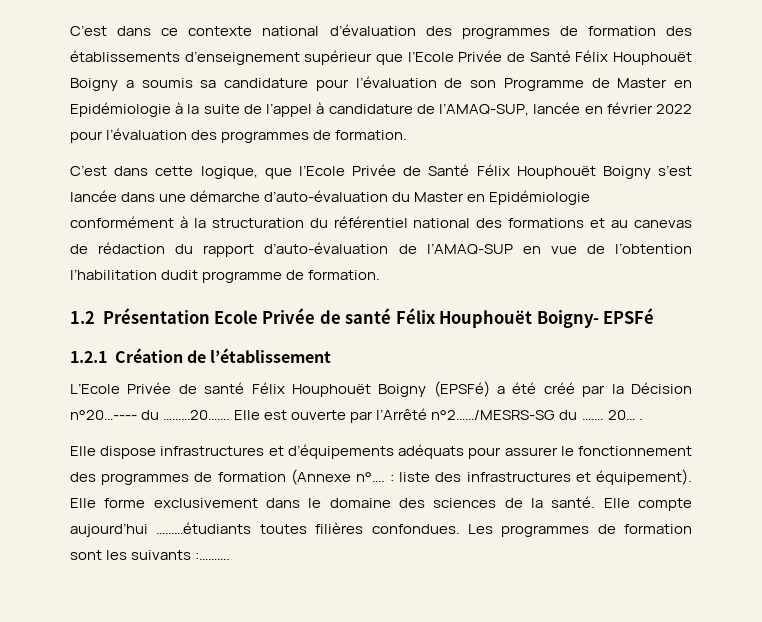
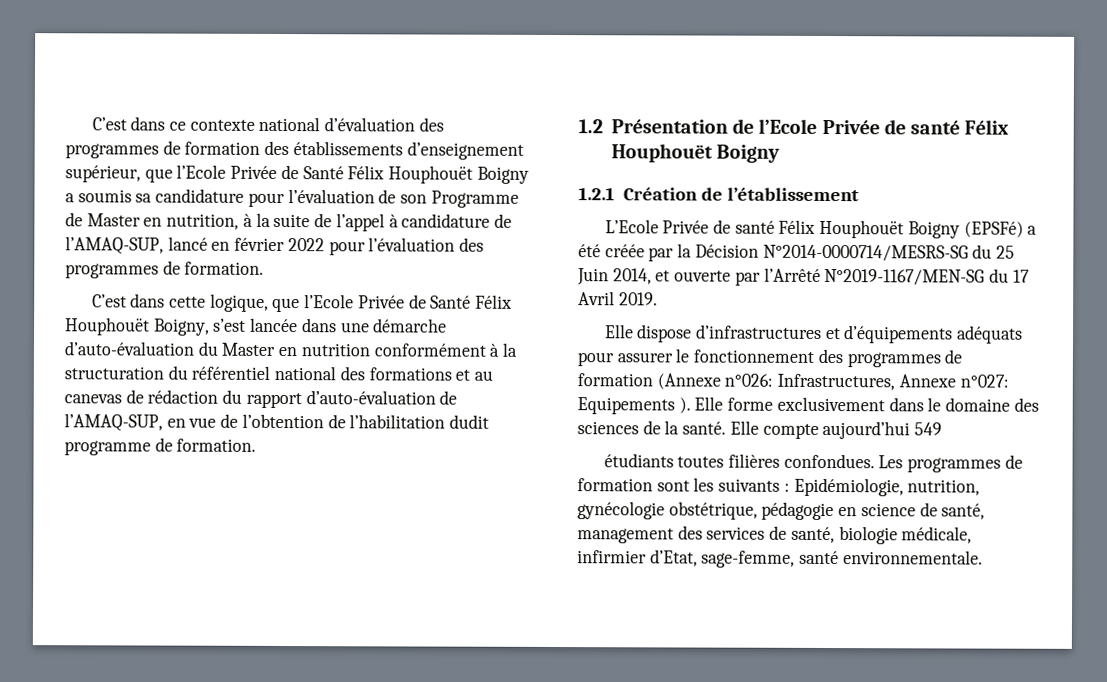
- C’est dans ce contexte national d’évaluation des programmes de formation des établissements d’enseignement supérieur que l’Ecole Privée de Santé Félix Houphouët Boigny a soumis sa candidature pour l’évaluation de son Programme de Master en Epidémiologie à la suite de l’appel à candidature de l’AMAQ-SUP, lancée en février 2022 pour l’évaluation des programmes de formation.
+ C’est dans ce contexte national d’évaluation des programmes de formation des établissements d’enseignement supérieur, que l’Ecole Privée de Santé Félix Houphouët Boigny a soumis sa candidature pour l’évaluation de son Programme de Master en nutrition, à la suite de l’appel à candidature de l’AMAQ-SUP, lancé en février 2022 pour l’évaluation des programmes de formation.
- C’est dans cette logique, que l’Ecole Privée de Santé Félix Houphouët Boigny s’est lancée dans une démarche d’auto-évaluation du Master en Epidémiologie conformément à la structuration du référentiel national des formations et au canevas de rédaction du rapport d’auto-évaluation de l’AMAQ-SUP en vue de l’obtention l’habilitation dudit programme de formation.
+ C’est dans cette logique, que l’Ecole Privée de Santé Félix Houphouët Boigny, s’est lancée dans une démarche d’auto-évaluation du Master en nutrition conformément à la structuration du référentiel national des formations et au canevas de rédaction du rapport d’auto-évaluation de l’AMAQ-SUP, en vue de l’obtention de l’habilitation dudit programme de formation.
- 1.2 Présentation Ecole Privée de santé Félix Houphouët Boigny- EPSFé
+ 1.2 Présentation de l’Ecole Privée de santé Félix Houphouët Boigny
- L’Ecole Privée de santé Félix Houphouët Boigny (EPSFé) a été créé par la Décision n°20…---- du ………20……. Elle est ouverte par l’Arrêté n°2……/MESRS-SG du ……. 20… .
+ L’Ecole Privée de santé Félix Houphouët Boigny (EPSFé) a été créée par la Décision N°2014-0000714/MESRS-SG du 25 Juin 2014, et ouverte par l’Arrêté N°2019-1167/MEN-SG du 17 Avril 2019.
- Elle dispose infrastructures et d’équipements adéquats pour assurer le fonctionnement des programmes de formation (Annexe n°…. : liste des infrastructures et équipement).
+ Elle dispose d’infrastructures et d’équipements adéquats pour assurer le fonctionnement des programmes de formation (Annexe n°026: Infrastructures, Annexe n°027: Equipements ).
- Elle compte aujourd’hui ………étudiants toutes filières confondues.
+ Elle compte aujourd’hui 549
+ étudiants toutes filières confondues.
- Les programmes de formation sont les suivants :……….
+ Les programmes de formation sont les suivants : Epidémiologie, nutrition, gynécologie obstétrique, pédagogie en science de santé, management des services de santé, biologie médicale, infirmier d’Etat, sage-femme, santé environnementale.

